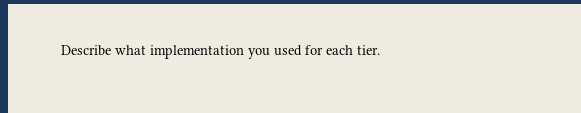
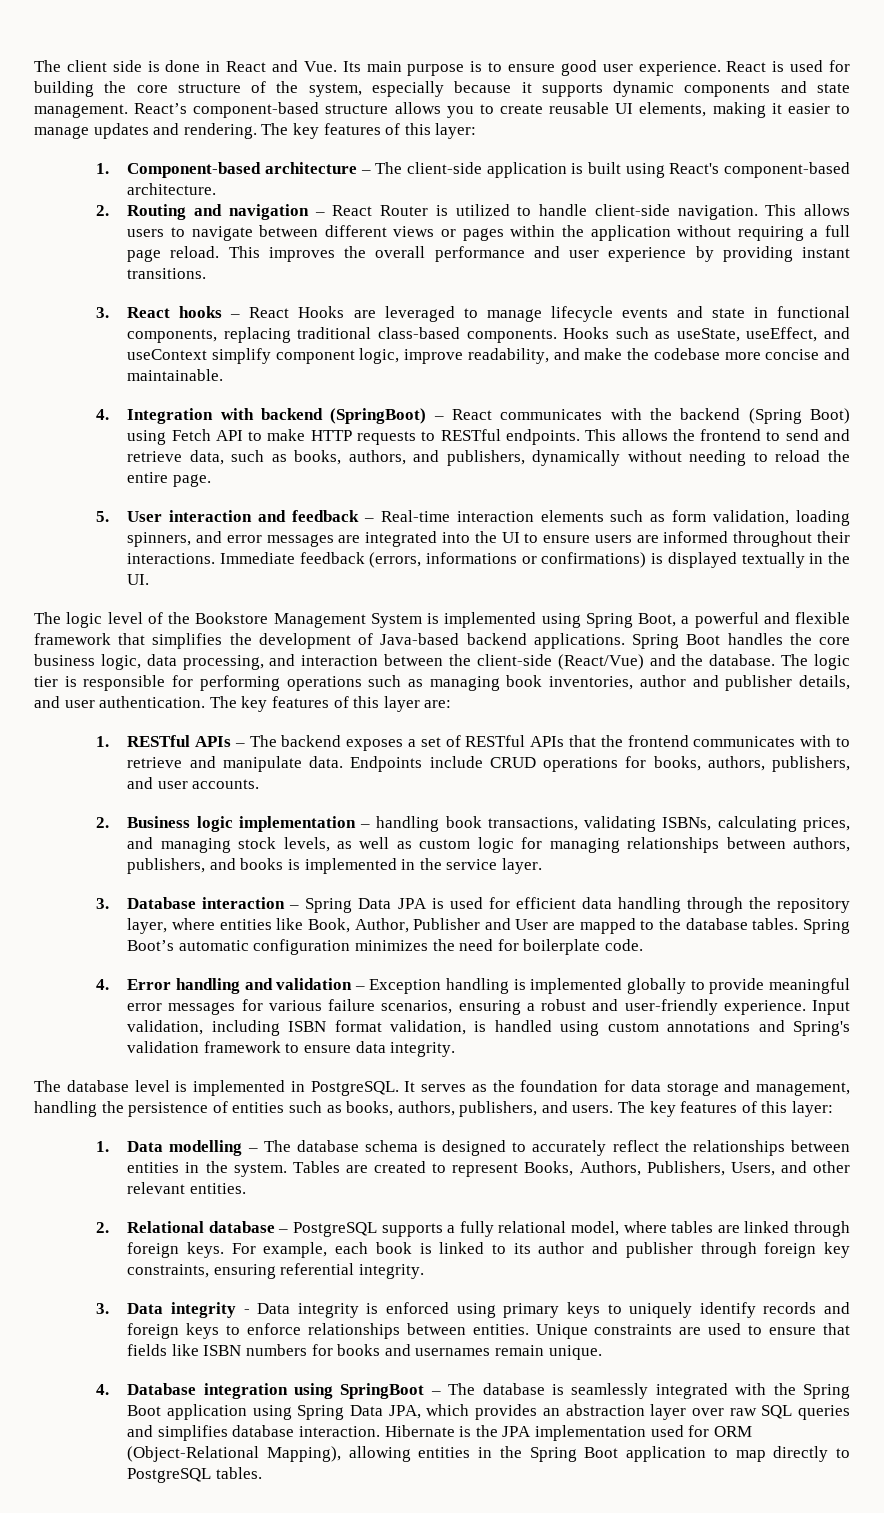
- Describe what implementation you used for each tier.
+ The client side is done in React and Vue. Its main purpose is to ensure good user experience. React is used for building the core structure of the system, especially because it supports dynamic components and state management. React’s component-based structure allows you to create reusable UI elements, making it easier to manage updates and rendering. The key features of this layer:
+ 1. Component-based architecture – The client-side application is built using React's component-based architecture.
+ 2. Routing and navigation – React Router is utilized to handle client-side navigation. This allows users to navigate between different views or pages within the application without requiring a full page reload. This improves the overall performance and user experience by providing instant transitions.
+ 3. React hooks – React Hooks are leveraged to manage lifecycle events and state in functional components, replacing traditional class-based components. Hooks such as useState, useEffect, and useContext simplify component logic, improve readability, and make the codebase more concise and maintainable.
+ 4. Integration with backend (SpringBoot) – React communicates with the backend (Spring Boot) using Fetch API to make HTTP requests to RESTful endpoints. This allows the frontend to send and retrieve data, such as books, authors, and publishers, dynamically without needing to reload the entire page.
+ 5. User interaction and feedback – Real-time interaction elements such as form validation, loading spinners, and error messages are integrated into the UI to ensure users are informed throughout their interactions. Immediate feedback (errors, informations or confirmations) is displayed textually in the UI.
+ The logic level of the Bookstore Management System is implemented using Spring Boot, a powerful and flexible framework that simplifies the development of Java-based backend applications. Spring Boot handles the core business logic, data processing, and interaction between the client-side (React/Vue) and the database. The logic tier is responsible for performing operations such as managing book inventories, author and publisher details, and user authentication. The key features of this layer are:
+ 1. RESTful APIs – The backend exposes a set of RESTful APIs that the frontend communicates with to retrieve and manipulate data. Endpoints include CRUD operations for books, authors, publishers, and user accounts.
+ 2. Business logic implementation – handling book transactions, validating ISBNs, calculating prices, and managing stock levels, as well as custom logic for managing relationships between authors, publishers, and books is implemented in the service layer.
+ 3. Database interaction – Spring Data JPA is used for efficient data handling through the repository layer, where entities like Book, Author, Publisher and User are mapped to the database tables. Spring Boot’s automatic configuration minimizes the need for boilerplate code.
+ 4. Error handling and validation – Exception handling is implemented globally to provide meaningful error messages for various failure scenarios, ensuring a robust and user-friendly experience. Input validation, including ISBN format validation, is handled using custom annotations and Spring's validation framework to ensure data integrity.
+ The database level is implemented in PostgreSQL. It serves as the foundation for data storage and management, handling the persistence of entities such as books, authors, publishers, and users. The key features of this layer:
+ 1. Data modelling – The database schema is designed to accurately reflect the relationships between entities in the system. Tables are created to represent Books, Authors, Publishers, Users, and other relevant entities.
+ 2. Relational database – PostgreSQL supports a fully relational model, where tables are linked through foreign keys. For example, each book is linked to its author and publisher through foreign key constraints, ensuring referential integrity.
+ 3. Data integrity - Data integrity is enforced using primary keys to uniquely identify records and foreign keys to enforce relationships between entities. Unique constraints are used to ensure that fields like ISBN numbers for books and usernames remain unique.
+ 4. Database integration using SpringBoot – The database is seamlessly integrated with the Spring Boot application using Spring Data JPA, which provides an abstraction layer over raw SQL queries and simplifies database interaction. Hibernate is the JPA implementation used for ORM (Object-Relational Mapping), allowing entities in the Spring Boot application to map directly to PostgreSQL tables.

